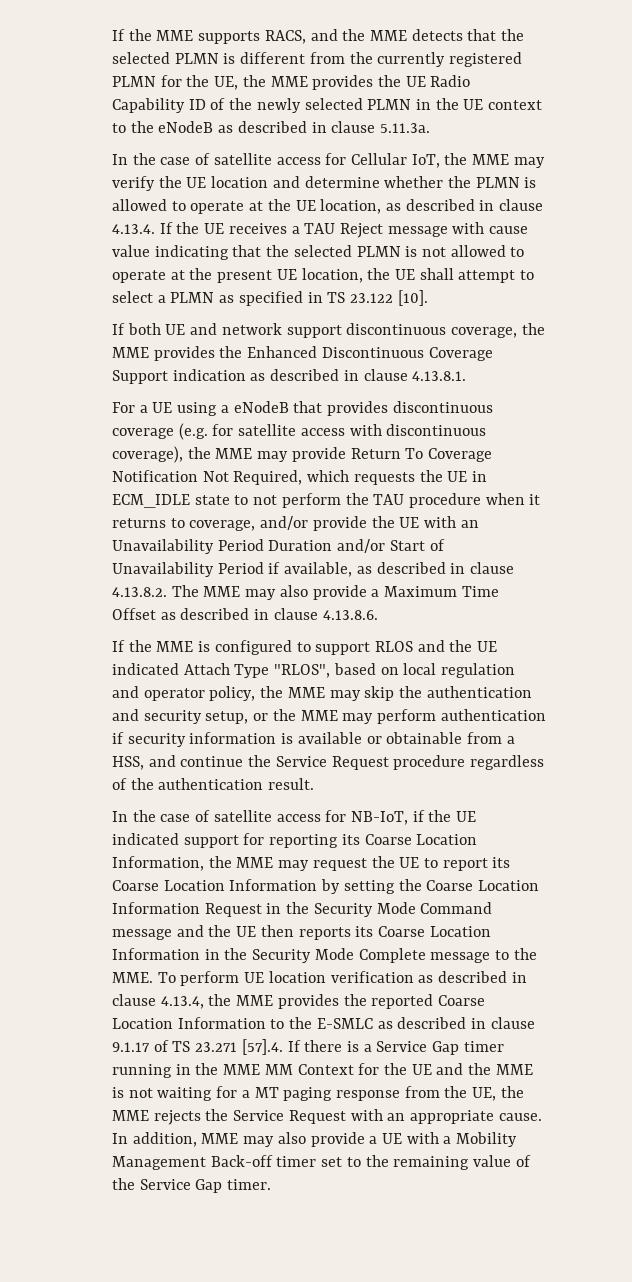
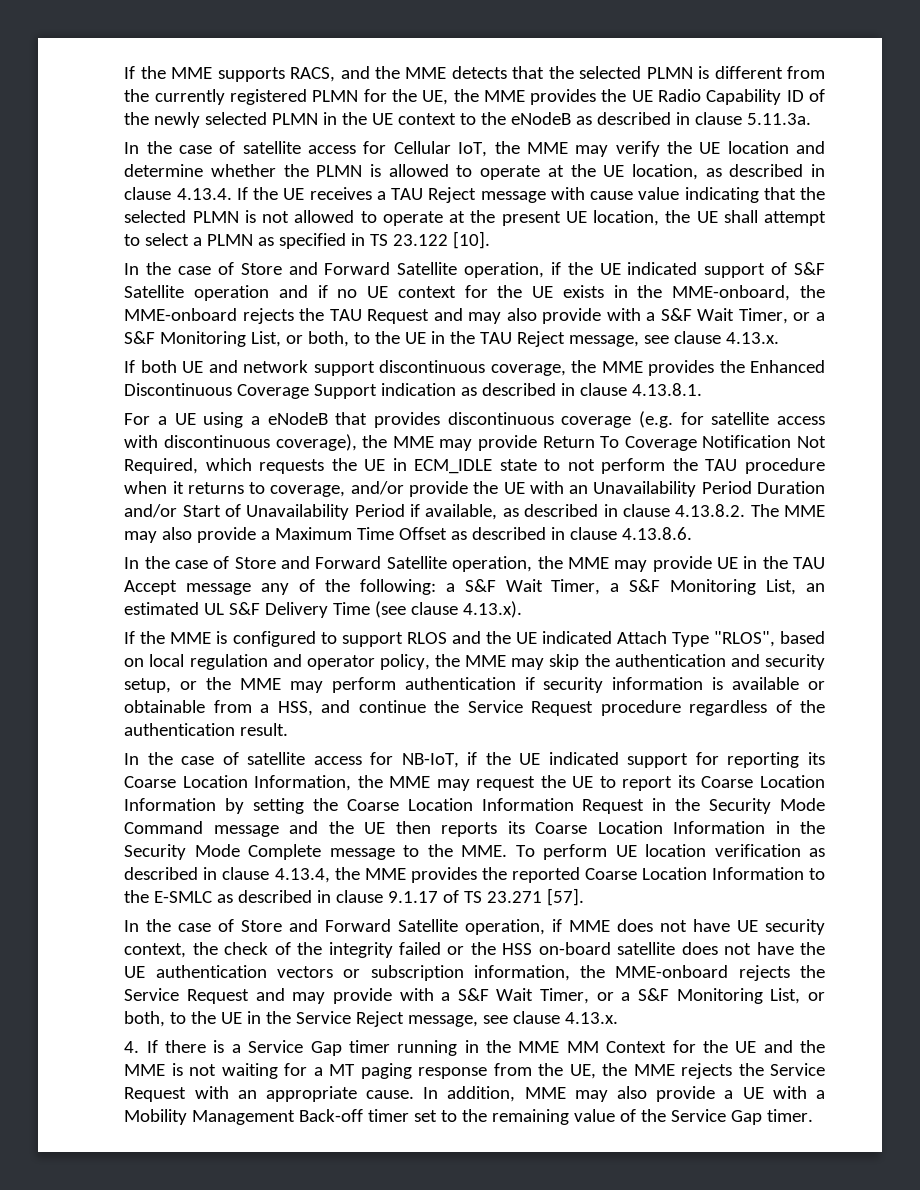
+ In the case of Store and Forward Satellite operation, if the UE indicated support of S&F Satellite operation and if no UE context for the UE exists in the MME-onboard, the MME-onboard rejects the TAU Request and may also provide with a S&F Wait Timer, or a S&F Monitoring List, or both, to the UE in the TAU Reject message, see clause 4.13.x.
+ In the case of Store and Forward Satellite operation, the MME may provide UE in the TAU Accept message any of the following: a S&F Wait Timer, a S&F Monitoring List, an estimated UL S&F Delivery Time (see clause 4.13.x).
- In the case of satellite access for NB-IoT, if the UE indicated support for reporting its Coarse Location Information, the MME may request the UE to report its Coarse Location Information by setting the Coarse Location Information Request in the Security Mode Command message and the UE then reports its Coarse Location Information in the Security Mode Complete message to the MME. To perform UE location verification as described in clause 4.13.4, the MME provides the reported Coarse Location Information to the E-SMLC as described in clause 9.1.17 of TS 23.271 [57].4. If there is a Service Gap timer running in the MME MM Context for the UE and the MME is not waiting for a MT paging response from the UE, the MME rejects the Service Request with an appropriate cause.
+ In the case of satellite access for NB-IoT, if the UE indicated support for reporting its Coarse Location Information, the MME may request the UE to report its Coarse Location Information by setting the Coarse Location Information Request in the Security Mode Command message and the UE then reports its Coarse Location Information in the Security Mode Complete message to the MME. To perform UE location verification as described in clause 4.13.4, the MME provides the reported Coarse Location Information to the E-SMLC as described in clause 9.1.17 of TS 23.271 [57].
+ In the case of Store and Forward Satellite operation, if MME does not have UE security context, the check of the integrity failed or the HSS on-board satellite does not have the UE authentication vectors or subscription information, the MME-onboard rejects the Service Request and may provide with a S&F Wait Timer, or a S&F Monitoring List, or both, to the UE in the Service Reject message, see clause 4.13.x.
+ 4. If there is a Service Gap timer running in the MME MM Context for the UE and the MME is not waiting for a MT paging response from the UE, the MME rejects the Service Request with an appropriate cause.

